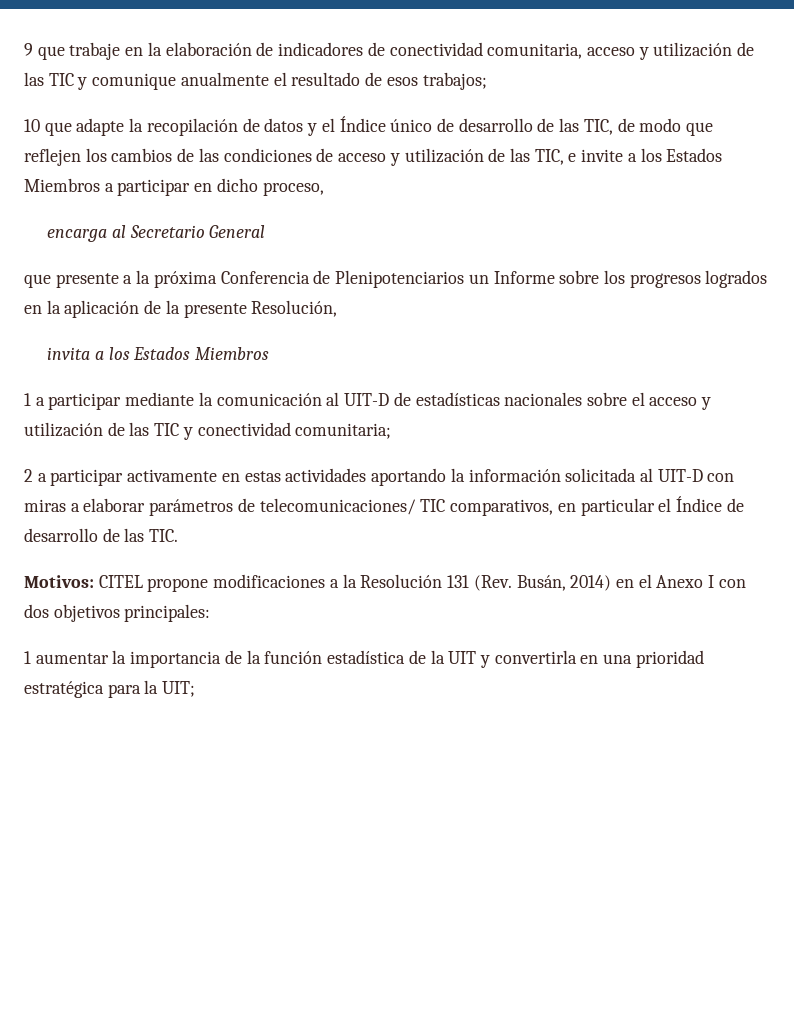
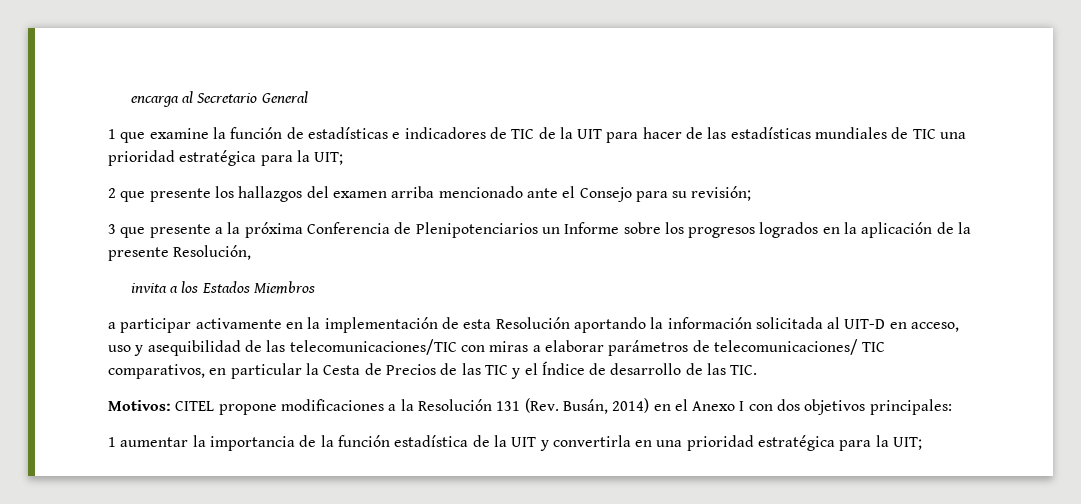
- 9 que trabaje en la elaboración de indicadores de conectividad comunitaria, acceso y utilización de las TIC y comunique anualmente el resultado de esos trabajos;
- 10 que adapte la recopilación de datos y el Índice único de desarrollo de las TIC, de modo que reflejen los cambios de las condiciones de acceso y utilización de las TIC, e invite a los Estados Miembros a participar en dicho proceso,
  encarga al Secretario General
- que presente a la próxima Conferencia de Plenipotenciarios un Informe sobre los progresos logrados en la aplicación de la presente Resolución,
+ 1 que examine la función de estadísticas e indicadores de TIC de la UIT para hacer de las estadísticas mundiales de TIC una prioridad estratégica para la UIT;
+ 2 que presente los hallazgos del examen arriba mencionado ante el Consejo para su revisión;
+ 3 que presente a la próxima Conferencia de Plenipotenciarios un Informe sobre los progresos logrados en la aplicación de la presente Resolución,
- 1 a participar mediante la comunicación al UIT-D de estadísticas nacionales sobre el acceso y utilización de las TIC y conectividad comunitaria;
- 2 a participar activamente en estas actividades aportando la información solicitada al UIT-D con miras a elaborar parámetros de telecomunicaciones/ TIC comparativos, en particular el Índice de desarrollo de las TIC.
+ a participar activamente en la implementación de esta Resolución aportando la información solicitada al UIT-D en acceso, uso y asequibilidad de las telecomunicaciones/TIC con miras a elaborar parámetros de telecomunicaciones/ TIC comparativos, en particular la Cesta de Precios de las TIC y el Índice de desarrollo de las TIC.

